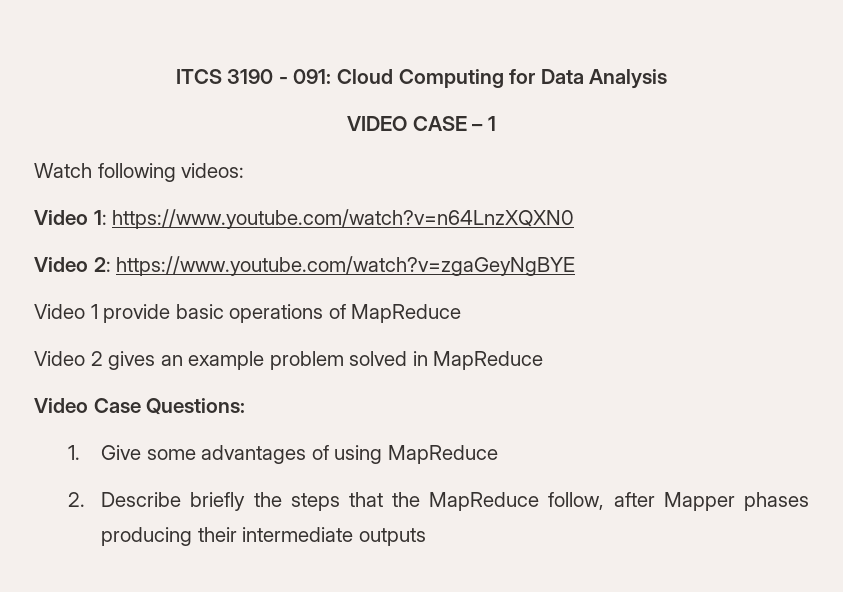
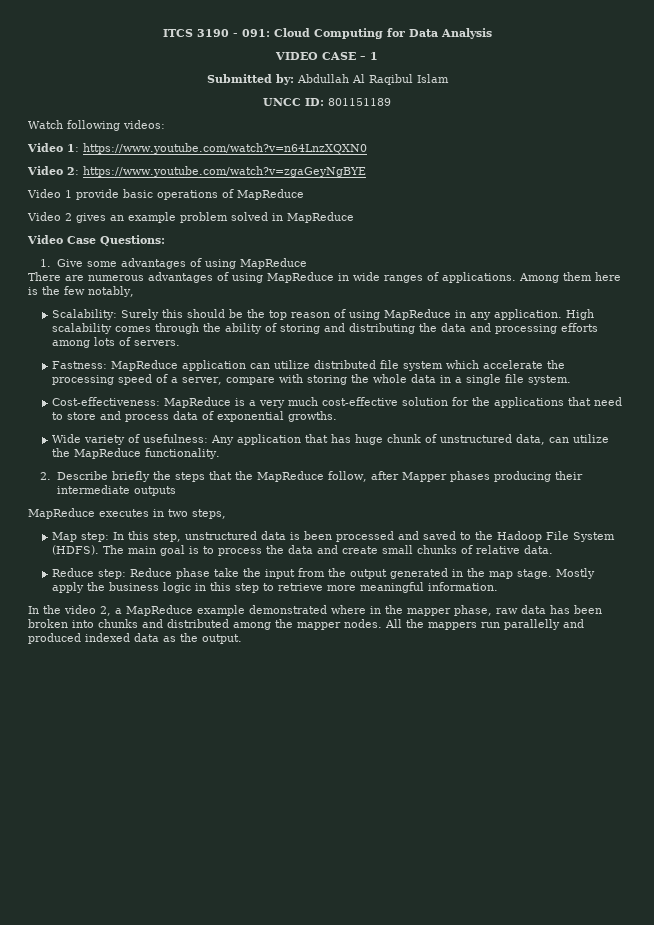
+ Submitted by: Abdullah Al Raqibul Islam
+ UNCC ID: 801151189
+ There are numerous advantages of using MapReduce in wide ranges of applications. Among them here is the few notably,
+ Scalability: Surely this should be the top reason of using MapReduce in any application. High scalability comes through the ability of storing and distributing the data and processing efforts among lots of servers.
+ Fastness: MapReduce application can utilize distributed file system which accelerate the processing speed of a server, compare with storing the whole data in a single file system.
+ Cost-effectiveness: MapReduce is a very much cost-effective solution for the applications that need to store and process data of exponential growths.
+ Wide variety of usefulness: Any application that has huge chunk of unstructured data, can utilize the MapReduce functionality.
+ MapReduce executes in two steps,
+ Map step: In this step, unstructured data is been processed and saved to the Hadoop File System (HDFS). The main goal is to process the data and create small chunks of relative data.
+ Reduce step: Reduce phase take the input from the output generated in the map stage. Mostly apply the business logic in this step to retrieve more meaningful information.
+ In the video 2, a MapReduce example demonstrated where in the mapper phase, raw data has been broken into chunks and distributed among the mapper nodes. All the mappers run parallelly and produced indexed data as the output.

